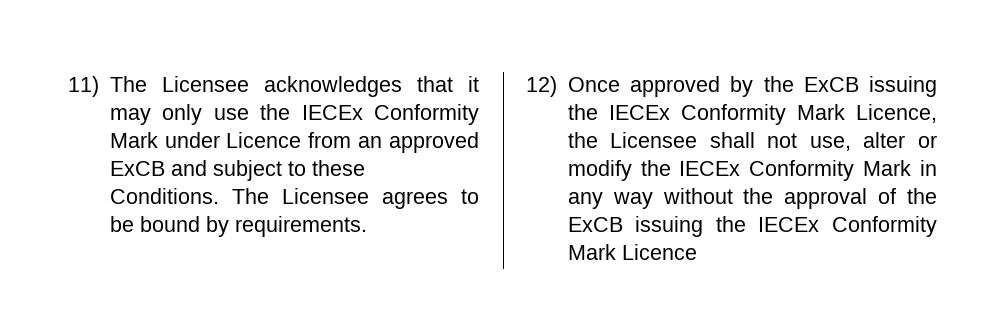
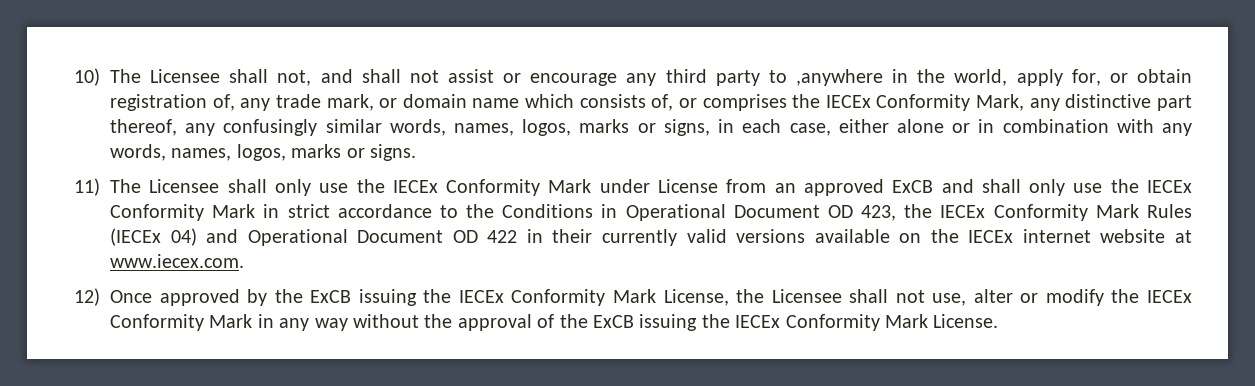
- 11) The Licensee acknowledges that it may only use the IECEx Conformity Mark under Licence from an approved ExCB and subject to these Conditions. The Licensee agrees to be bound by requirements.
+ 10) The Licensee shall not, and shall not assist or encourage any third party to ,anywhere in the world, apply for, or obtain registration of, any trade mark, or domain name which consists of, or comprises the IECEx Conformity Mark, any distinctive part thereof, any confusingly similar words, names, logos, marks or signs, in each case, either alone or in combination with any words, names, logos, marks or signs.
+ 11) The Licensee shall only use the IECEx Conformity Mark under License from an approved ExCB and shall only use the IECEx Conformity Mark in strict accordance to the Conditions in Operational Document OD 423, the IECEx Conformity Mark Rules (IECEx 04) and Operational Document OD 422 in their currently valid versions available on the IECEx internet website at www.iecex.com.
- 12) Once approved by the ExCB issuing the IECEx Conformity Mark Licence, the Licensee shall not use, alter or modify the IECEx Conformity Mark in any way without the approval of the ExCB issuing the IECEx Conformity Mark Licence
+ 12) Once approved by the ExCB issuing the IECEx Conformity Mark License, the Licensee shall not use, alter or modify the IECEx Conformity Mark in any way without the approval of the ExCB issuing the IECEx Conformity Mark License.

